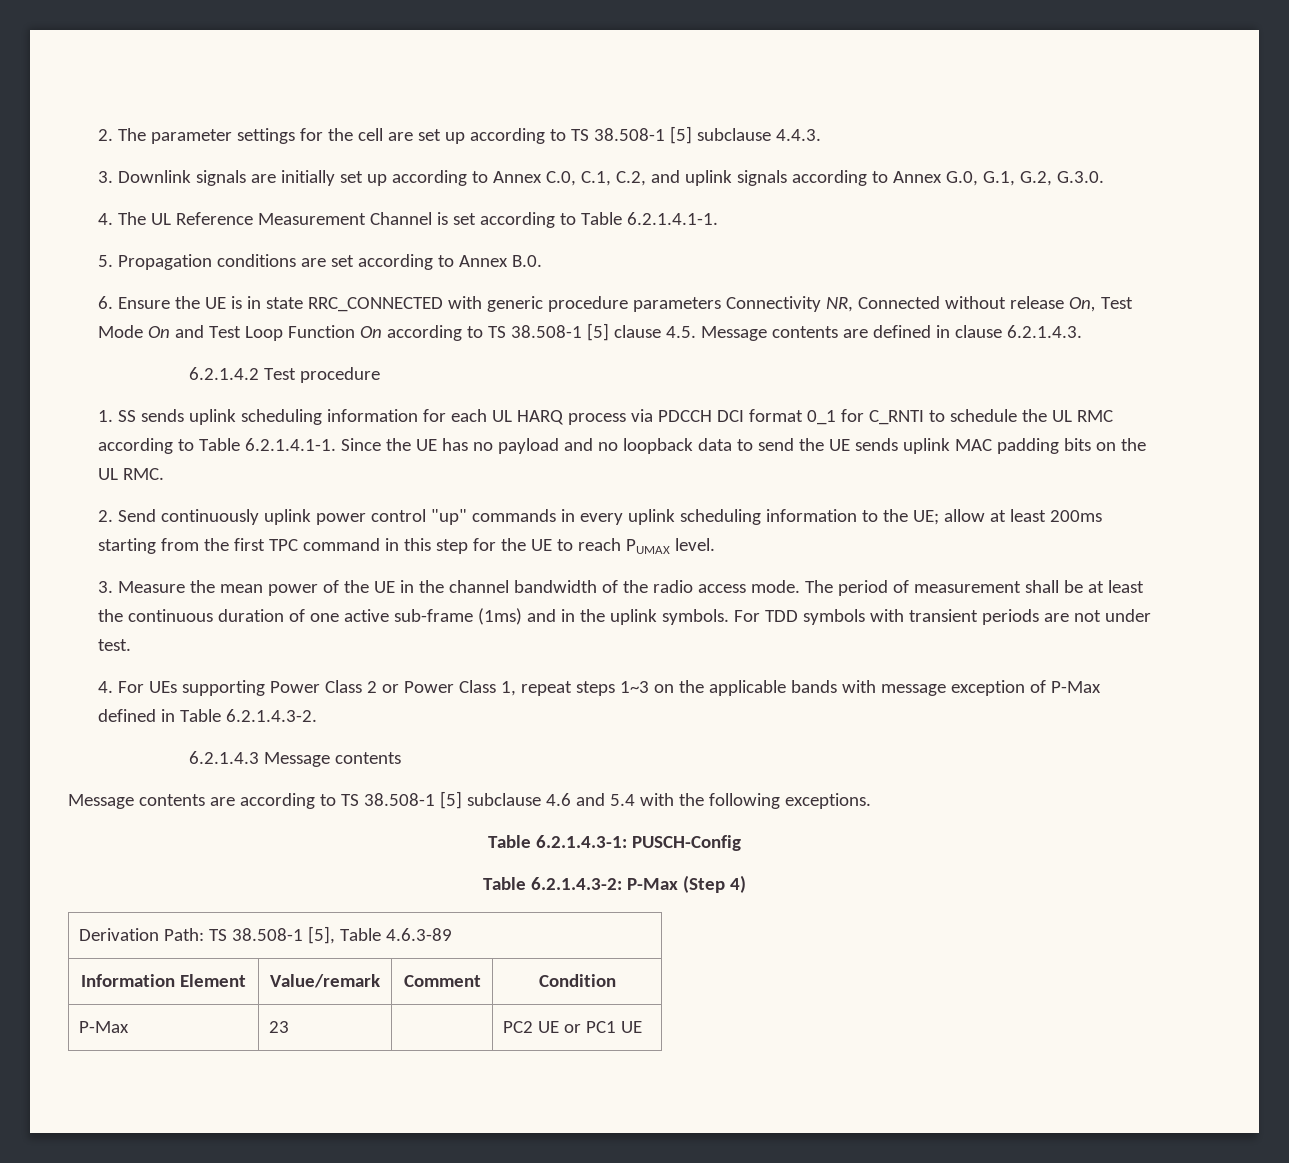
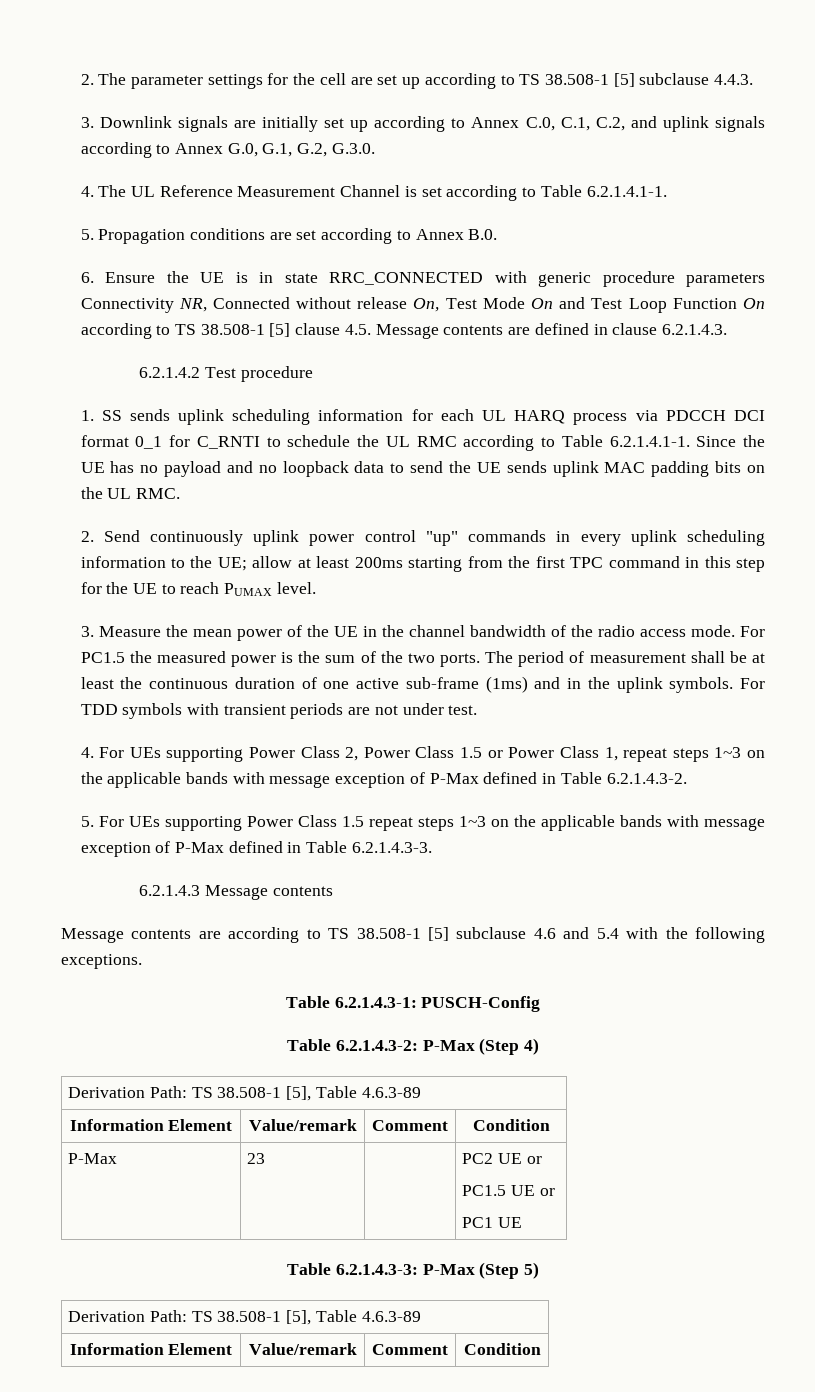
+ For PC1.5 the measured power is the sum of the two ports.
- 4. For UEs supporting Power Class 2 or Power Class 1, repeat steps 1~3 on the applicable bands with message exception of P-Max defined in Table 6.2.1.4.3-2.
+ 4. For UEs supporting Power Class 2, Power Class 1.5 or Power Class 1, repeat steps 1~3 on the applicable bands with message exception of P-Max defined in Table 6.2.1.4.3-2.
+ 5. For UEs supporting Power Class 1.5 repeat steps 1~3 on the applicable bands with message exception of P-Max defined in Table 6.2.1.4.3-3.
- P-Max | 23 | | PC2 UE or PC1 UE
+ P-Max | 23 | | PC2 UE or
+ PC1.5 UE or
+ PC1 UE
+ Table 6.2.1.4.3-3: P-Max (Step 5)
+ Derivation Path: TS 38.508-1 [5], Table 4.6.3-89
+ Information Element | Value/remark | Comment | Condition

